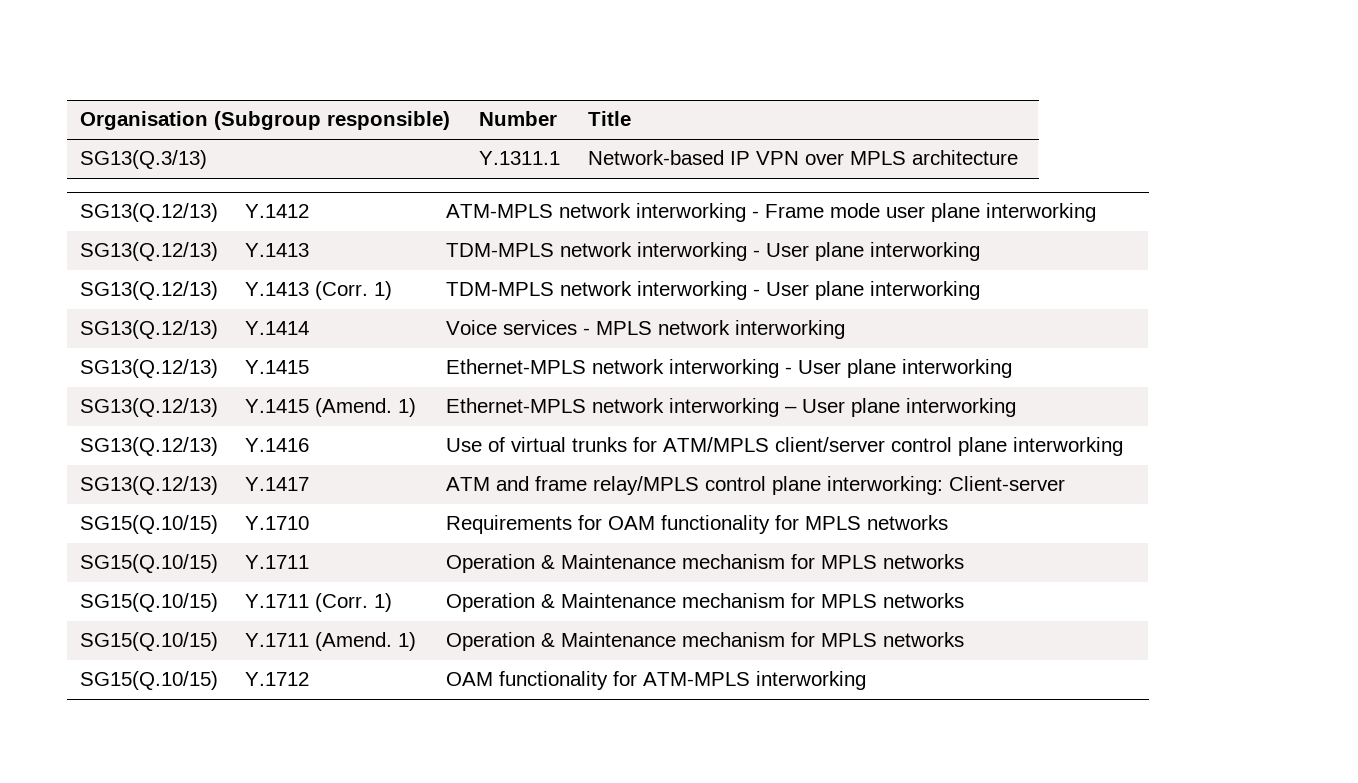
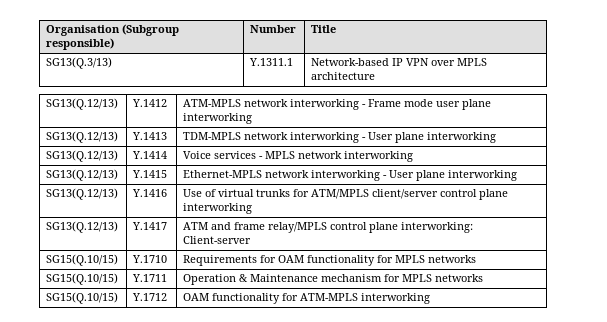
- SG13(Q.12/13) | Y.1413 (Corr. 1) | TDM-MPLS network interworking - User plane interworking
- SG13(Q.12/13) | Y.1415 (Amend. 1) | Ethernet-MPLS network interworking – User plane interworking
- SG15(Q.10/15) | Y.1711 (Corr. 1) | Operation & Maintenance mechanism for MPLS networks
- SG15(Q.10/15) | Y.1711 (Amend. 1) | Operation & Maintenance mechanism for MPLS networks

